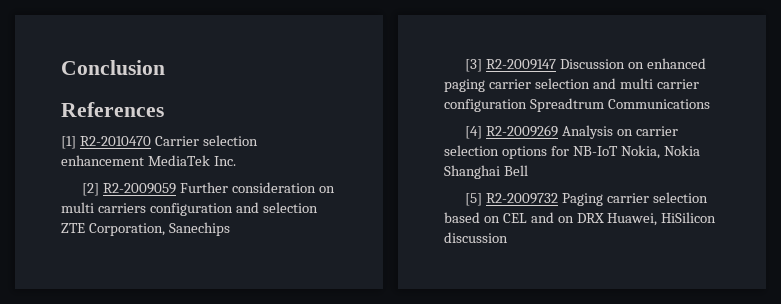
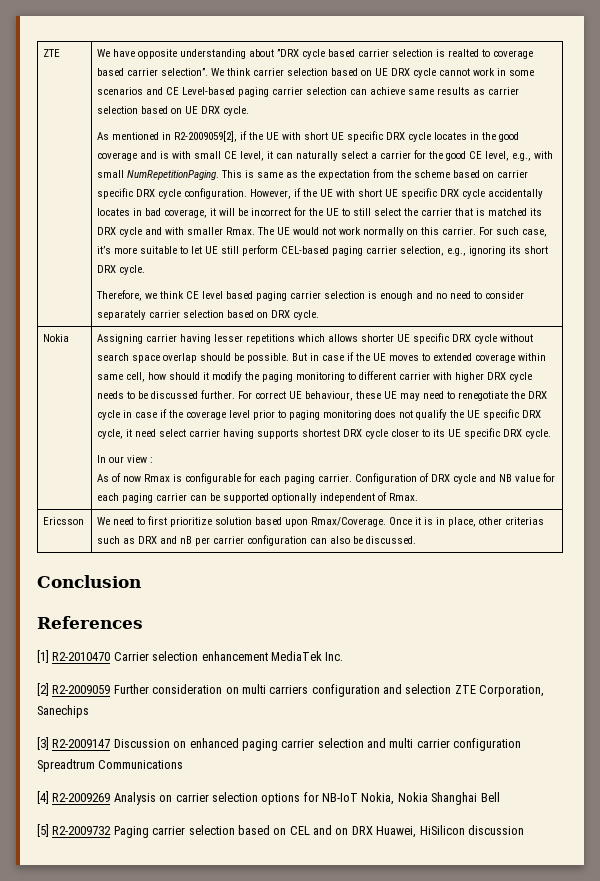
+ ZTE | We have opposite understanding about ”DRX cycle based carrier selection is realted to coverage based carrier selection”. We think carrier selection based on UE DRX cycle cannot work in some scenarios and CE Level-based paging carrier selection can achieve same results as carrier selection based on UE DRX cycle.
+ As mentioned in R2-2009059[2], if the UE with short UE specific DRX cycle locates in the good coverage and is with small CE level, it can naturally select a carrier for the good CE level, e.g., with small NumRepetitionPaging. This is same as the expectation from the scheme based on carrier specific DRX cycle configuration. However, if the UE with short UE specific DRX cycle accidentally locates in bad coverage, it will be incorrect for the UE to still select the carrier that is matched its DRX cycle and with smaller Rmax. The UE would not work normally on this carrier. For such case, it’s more suitable to let UE still perform CEL-based paging carrier selection, e.g., ignoring its short DRX cycle.
+ Therefore, we think CE level based paging carrier selection is enough and no need to consider separately carrier selection based on DRX cycle.
+ Nokia | Assigning carrier having lesser repetitions which allows shorter UE specific DRX cycle without search space overlap should be possible. But in case if the UE moves to extended coverage within same cell, how should it modify the paging monitoring to different carrier with higher DRX cycle needs to be discussed further. For correct UE behaviour, these UE may need to renegotiate the DRX cycle in case if the coverage level prior to paging monitoring does not qualify the UE specific DRX cycle, it need select carrier having supports shortest DRX cycle closer to its UE specific DRX cycle.
+ In our view :
+ As of now Rmax is configurable for each paging carrier. Configuration of DRX cycle and NB value for each paging carrier can be supported optionally independent of Rmax.
+ Ericsson | We need to first prioritize solution based upon Rmax/Coverage. Once it is in place, other criterias such as DRX and nB per carrier configuration can also be discussed.

